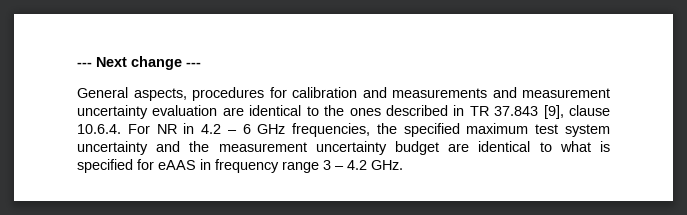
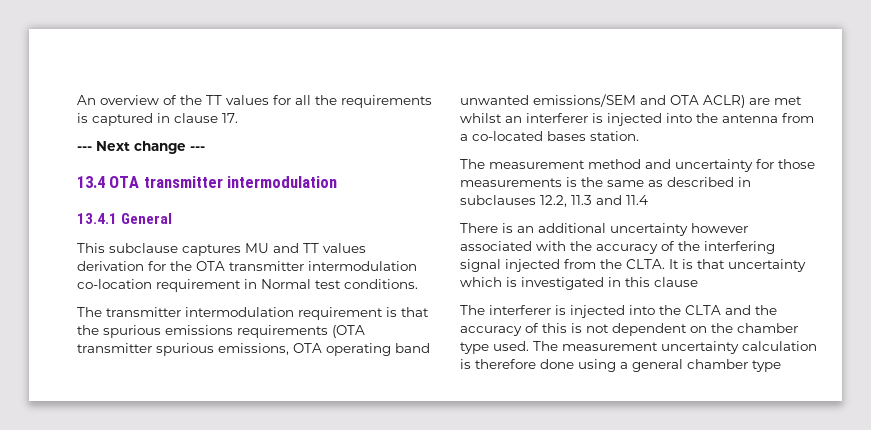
+ An overview of the TT values for all the requirements is captured in clause 17.
  --- Next change ---
- General aspects, procedures for calibration and measurements and measurement uncertainty evaluation are identical to the ones described in TR 37.843 [9], clause 10.6.4. For NR in 4.2 – 6 GHz frequencies, the specified maximum test system uncertainty and the measurement uncertainty budget are identical to what is specified for eAAS in frequency range 3 – 4.2 GHz.
+ 13.4 OTA transmitter intermodulation
+ 13.4.1 General
+ This subclause captures MU and TT values derivation for the OTA transmitter intermodulation co-location requirement in Normal test conditions.
+ The transmitter intermodulation requirement is that the spurious emissions requirements (OTA transmitter spurious emissions, OTA operating band unwanted emissions/SEM and OTA ACLR) are met whilst an interferer is injected into the antenna from a co-located bases station.
+ The measurement method and uncertainty for those measurements is the same as described in subclauses 12.2, 11.3 and 11.4
+ There is an additional uncertainty however associated with the accuracy of the interfering signal injected from the CLTA. It is that uncertainty which is investigated in this clause
+ The interferer is injected into the CLTA and the accuracy of this is not dependent on the chamber type used. The measurement uncertainty calculation is therefore done using a general chamber type

